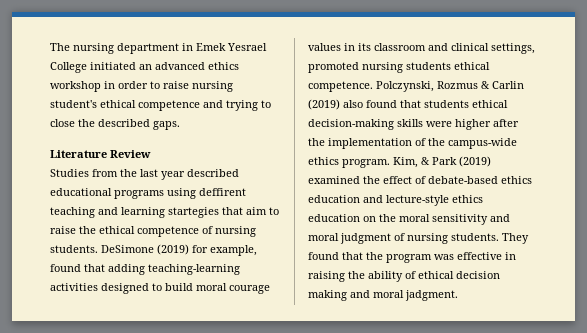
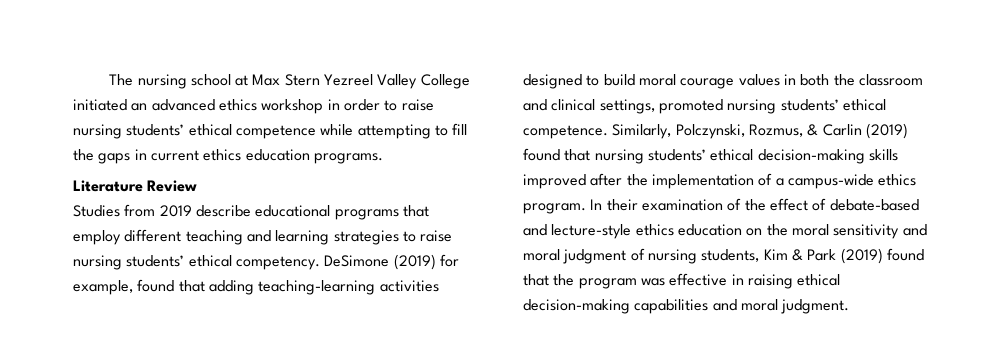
- The nursing department in Emek Yesrael College initiated an advanced ethics workshop in order to raise nursing student's ethical competence and trying to close the described gaps.
+ The nursing school at Max Stern Yezreel Valley College initiated an advanced ethics workshop in order to raise nursing students’ ethical competence while attempting to fill the gaps in current ethics education programs.
  Literature Review
- Studies from the last year described educational programs using deffirent teaching and learning startegies that aim to raise the ethical competence of nursing students.
+ Studies from 2019 describe educational programs that employ different teaching and learning strategies to raise nursing students’ ethical competency.
- DeSimone (2019) for example, found that adding teaching-learning activities designed to build moral courage values in its classroom and clinical settings, promoted nursing students ethical competence.
+ DeSimone (2019) for example, found that adding teaching-learning activities designed to build moral courage values in both the classroom and clinical settings, promoted nursing students’ ethical competence.
- Polczynski, Rozmus & Carlin (2019) also found that students ethical decision-making skills were higher after the implementation of the campus-wide ethics program.
+ Similarly, Polczynski, Rozmus, & Carlin (2019) found that nursing students’ ethical decision-making skills improved after the implementation of a campus-wide ethics program.
- Kim, & Park (2019) examined the effect of debate-based ethics education and lecture-style ethics education on the moral sensitivity and moral judgment of nursing students. They found that the program was effective in raising the ability of ethical decision making and moral jadgment.
+ In their examination of the effect of debate-based and lecture-style ethics education on the moral sensitivity and moral judgment of nursing students, Kim & Park (2019) found that the program was effective in raising ethical decision-making capabilities and moral judgment.

